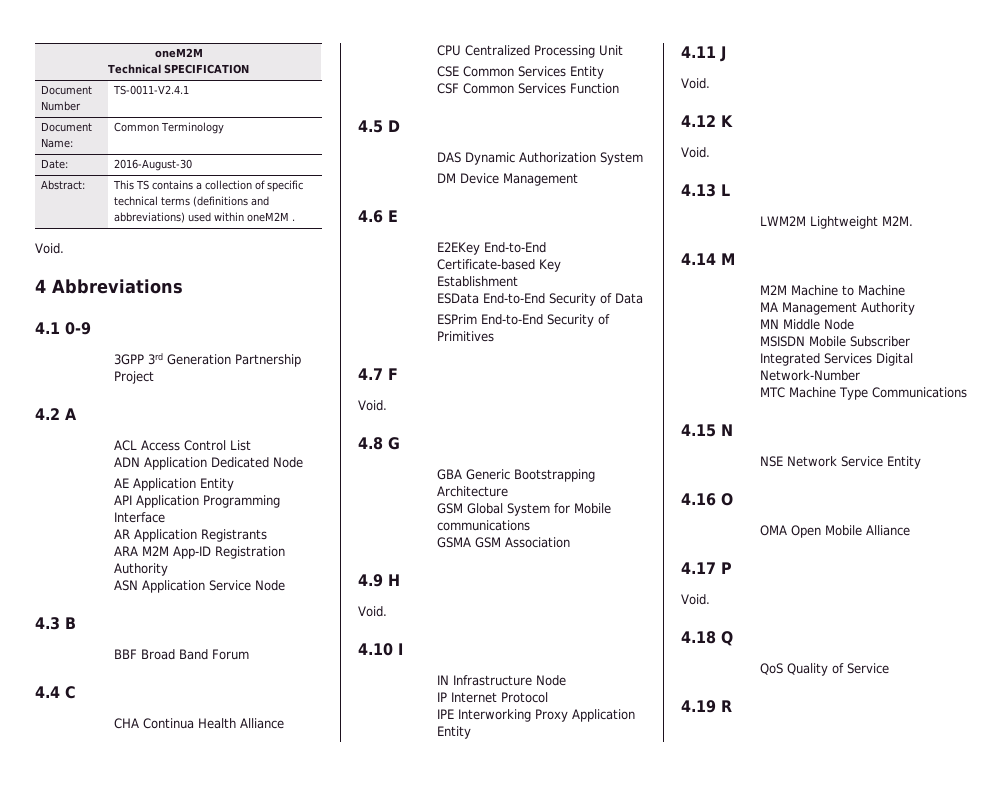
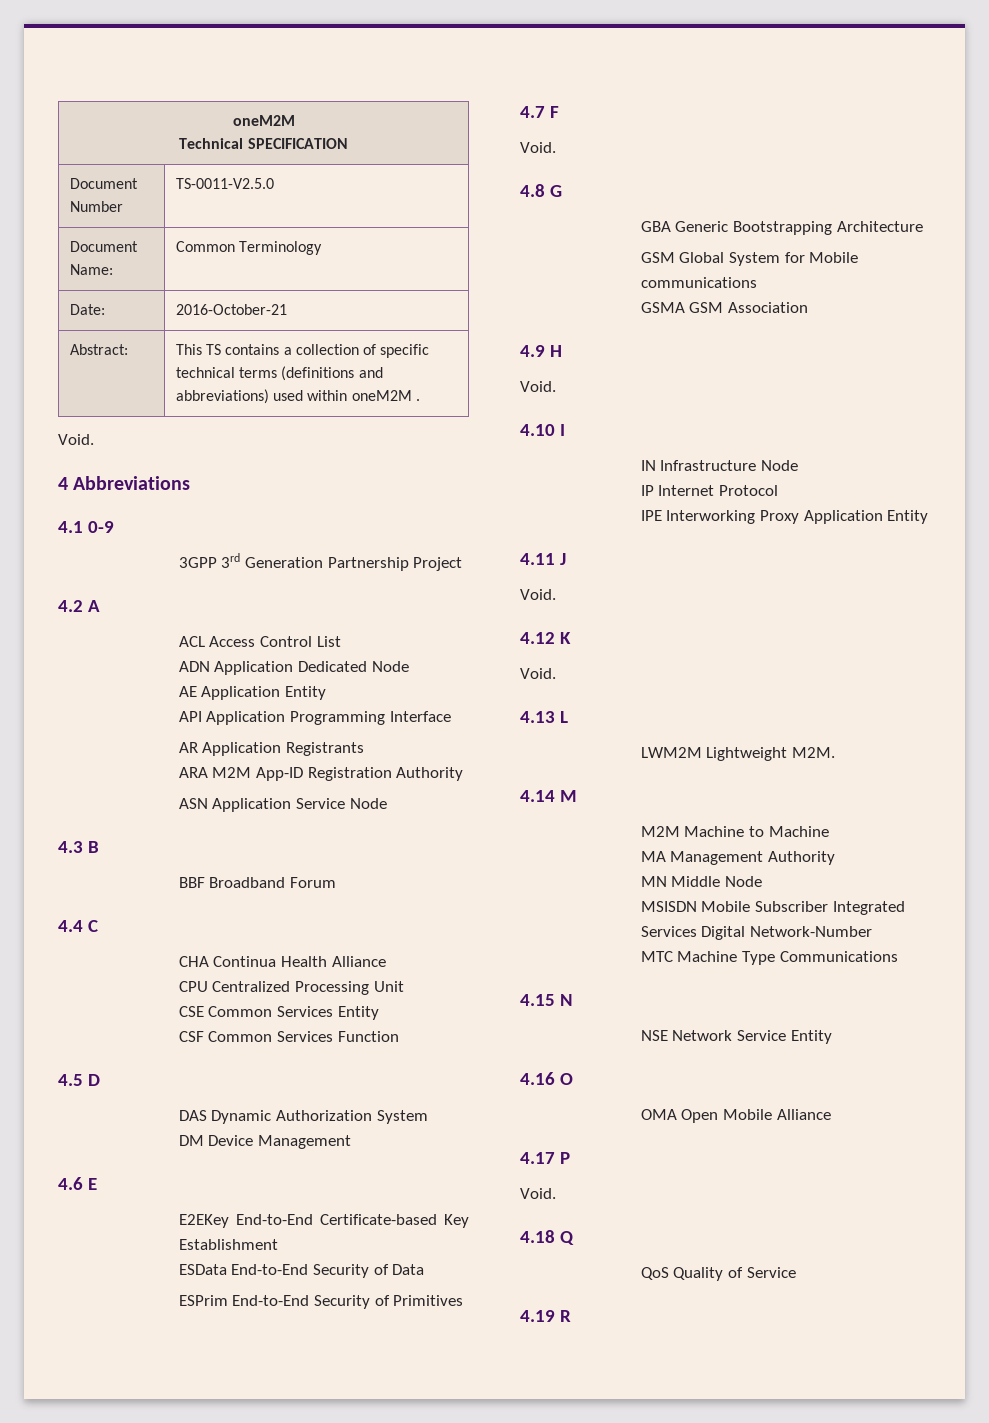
- Document Number | TS-0011-V2.4.1
+ Document Number | TS-0011-V2.5.0
- Date: | 2016-August-30
+ Date: | 2016-October-21
- BBF Broad Band Forum
+ BBF Broadband Forum

